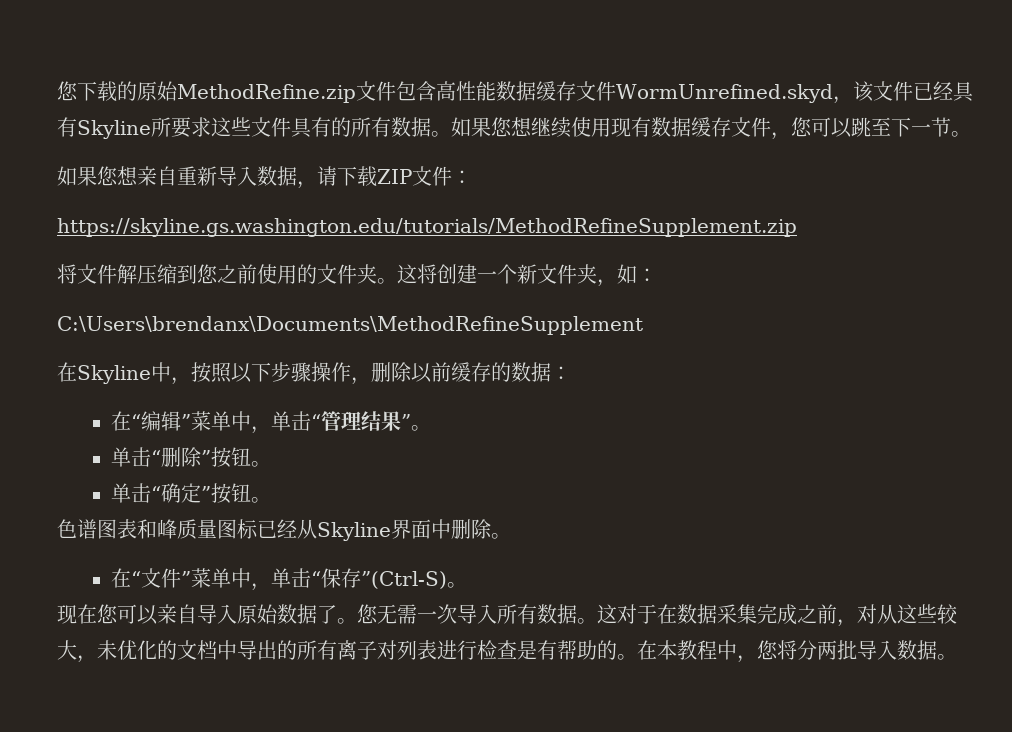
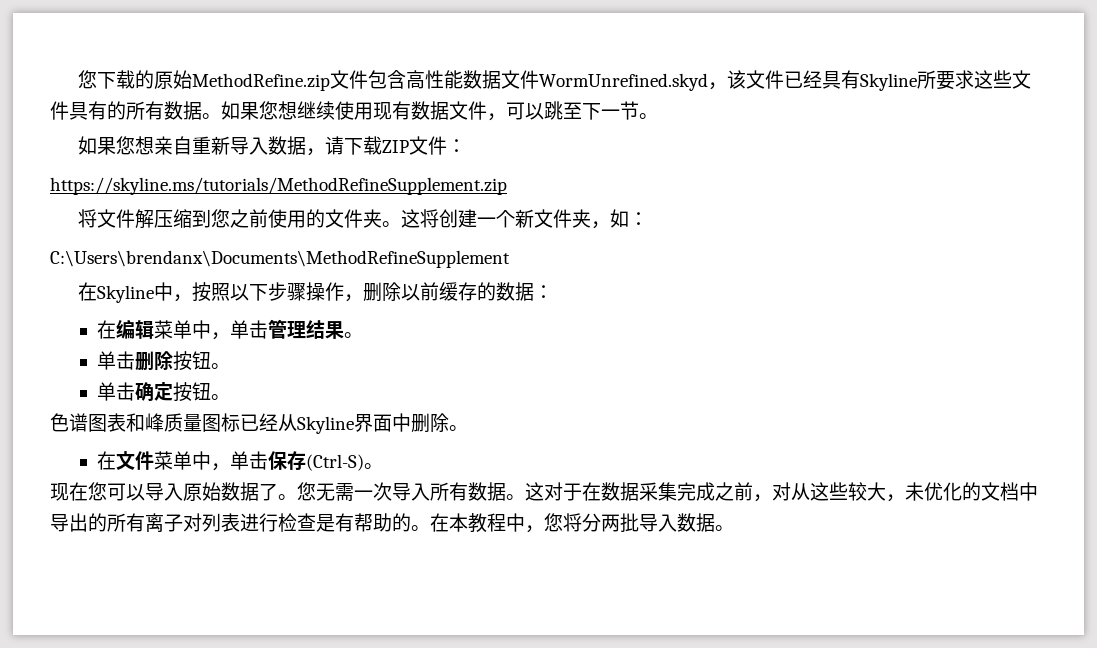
- 您下载的原始MethodRefine.zip文件包含高性能数据缓存文件WormUnrefined.skyd，该文件已经具有Skyline所要求这些文件具有的所有数据。
+ 您下载的原始MethodRefine.zip文件包含高性能数据文件WormUnrefined.skyd，该文件已经具有Skyline所要求这些文件具有的所有数据。
- 如果您想继续使用现有数据缓存文件，您可以跳至下一节。
+ 如果您想继续使用现有数据文件，可以跳至下一节。
- https://skyline.gs.washington.edu/tutorials/MethodRefineSupplement.zip
+ https://skyline.ms/tutorials/MethodRefineSupplement.zip
- 在“编辑”菜单中，单击“管理结果”。
- 单击“删除”按钮。
+ 在编辑菜单中，单击管理结果。
+ 单击删除按钮。
- 单击“确定”按钮。
+ 单击确定按钮。
- 在“文件”菜单中，单击“保存”(Ctrl-S)。
+ 在文件菜单中，单击保存(Ctrl-S)。
- 现在您可以亲自导入原始数据了。
+ 现在您可以导入原始数据了。

